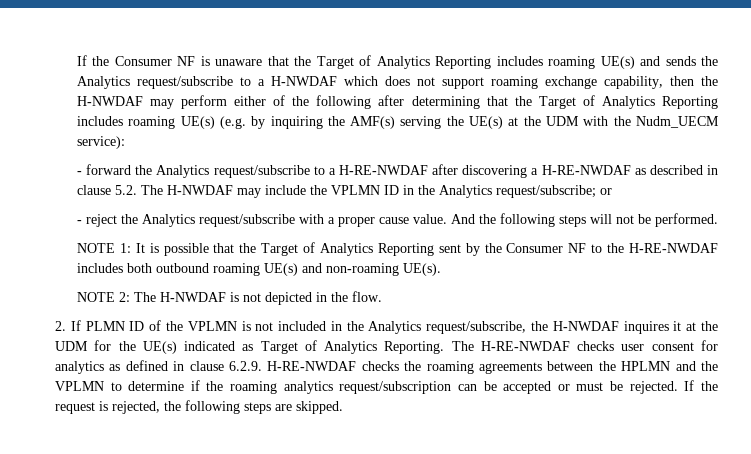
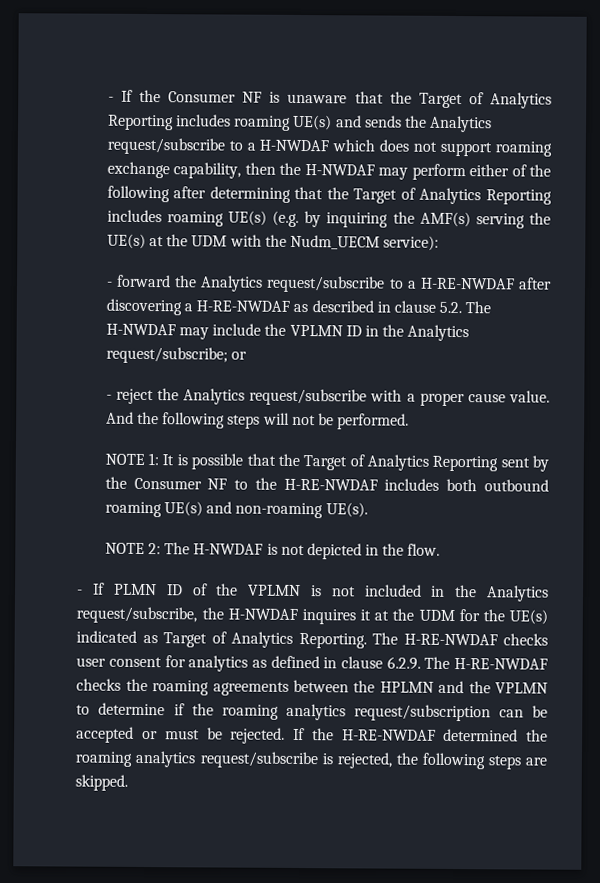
- If the Consumer NF is unaware that the Target of Analytics Reporting includes roaming UE(s) and sends the Analytics request/subscribe to a H-NWDAF which does not support roaming exchange capability, then the H-NWDAF may perform either of the following after determining that the Target of Analytics Reporting includes roaming UE(s) (e.g. by inquiring the AMF(s) serving the UE(s) at the UDM with the Nudm_UECM service):
+ - If the Consumer NF is unaware that the Target of Analytics Reporting includes roaming UE(s) and sends the Analytics request/subscribe to a H-NWDAF which does not support roaming exchange capability, then the H-NWDAF may perform either of the following after determining that the Target of Analytics Reporting includes roaming UE(s) (e.g. by inquiring the AMF(s) serving the UE(s) at the UDM with the Nudm_UECM service):
- 2. If PLMN ID of the VPLMN is not included in the Analytics request/subscribe, the H-NWDAF inquires it at the UDM for the UE(s) indicated as Target of Analytics Reporting.
+ - If PLMN ID of the VPLMN is not included in the Analytics request/subscribe, the H-NWDAF inquires it at the UDM for the UE(s) indicated as Target of Analytics Reporting.
- The H-RE-NWDAF checks user consent for analytics as defined in clause 6.2.9. H-RE-NWDAF checks the roaming agreements between the HPLMN and the VPLMN to determine if the roaming analytics request/subscription can be accepted or must be rejected.
+ The H-RE-NWDAF checks user consent for analytics as defined in clause 6.2.9. The H-RE-NWDAF checks the roaming agreements between the HPLMN and the VPLMN to determine if the roaming analytics request/subscription can be accepted or must be rejected.
- If the request is rejected, the following steps are skipped.
+ If the H-RE-NWDAF determined the roaming analytics request/subscribe is rejected, the following steps are skipped.

